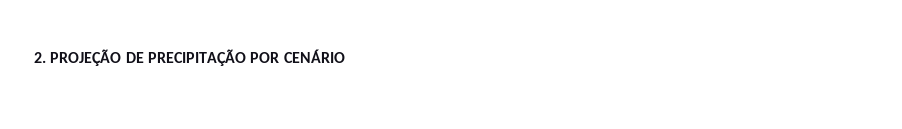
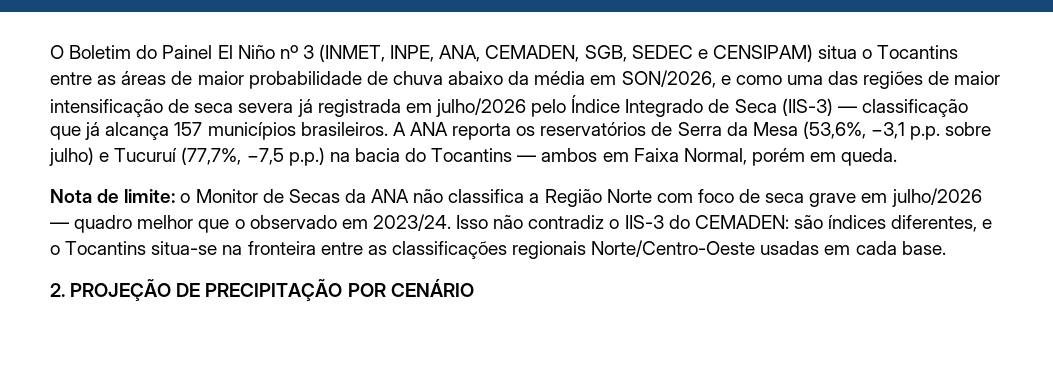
+ O Boletim do Painel El Niño nº 3 (INMET, INPE, ANA, CEMADEN, SGB, SEDEC e CENSIPAM) situa o Tocantins entre as áreas de maior probabilidade de chuva abaixo da média em SON/2026, e como uma das regiões de maior intensificação de seca severa já registrada em julho/2026 pelo Índice Integrado de Seca (IIS-3) — classificação que já alcança 157 municípios brasileiros. A ANA reporta os reservatórios de Serra da Mesa (53,6%, −3,1 p.p. sobre julho) e Tucuruí (77,7%, −7,5 p.p.) na bacia do Tocantins — ambos em Faixa Normal, porém em queda.
+ Nota de limite: o Monitor de Secas da ANA não classifica a Região Norte com foco de seca grave em julho/2026 — quadro melhor que o observado em 2023/24. Isso não contradiz o IIS-3 do CEMADEN: são índices diferentes, e o Tocantins situa-se na fronteira entre as classificações regionais Norte/Centro-Oeste usadas em cada base.

